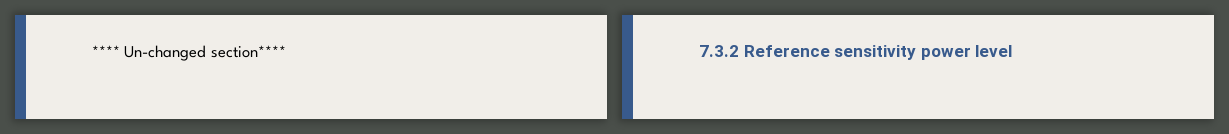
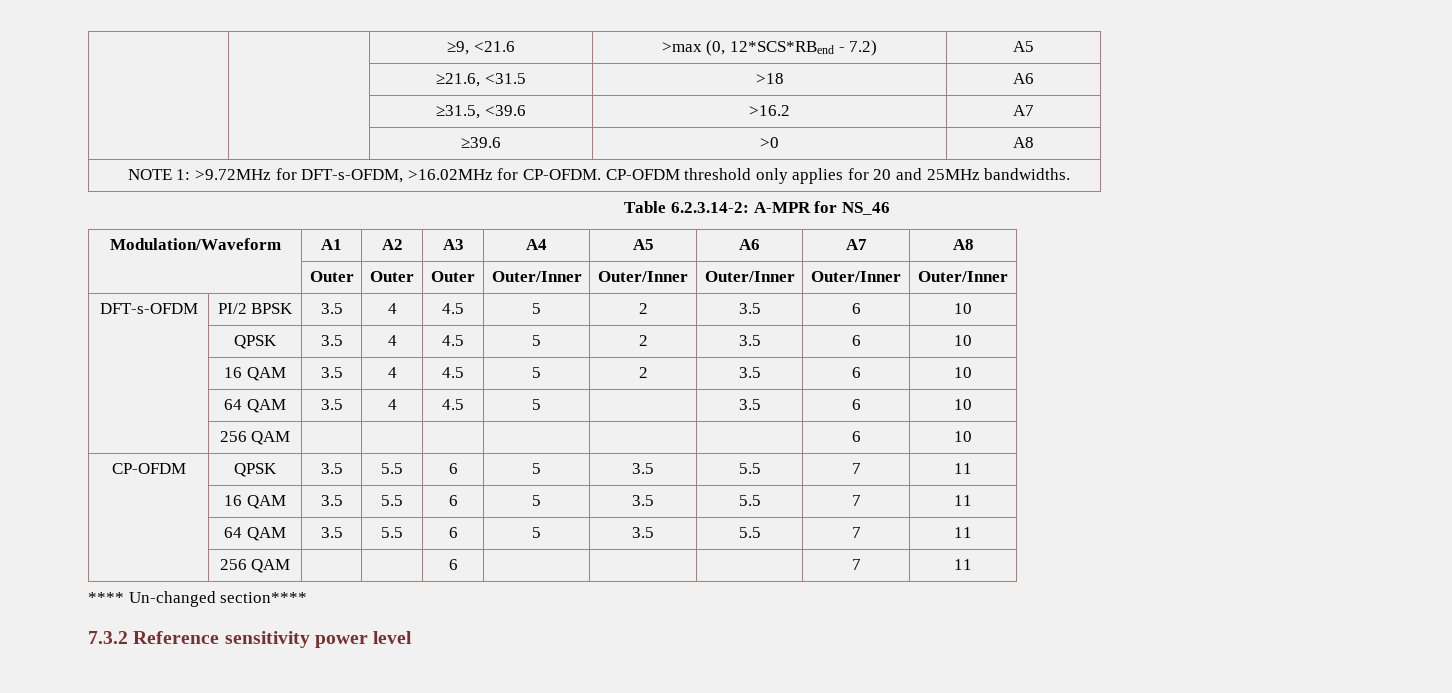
+ | | ≥9, <21.6 | >max (0, 12*SCS*RBend - 7.2) | A5
+ | | ≥21.6, <31.5 | >18 | A6
+ | | ≥31.5, <39.6 | >16.2 | A7
+ | | ≥39.6 | >0 | A8
+ NOTE 1: >9.72MHz for DFT-s-OFDM, >16.02MHz for CP-OFDM. CP-OFDM threshold only applies for 20 and 25MHz bandwidths.
+ Table 6.2.3.14-2: A-MPR for NS_46
+ Modulation/Waveform | A1 | A2 | A3 | A4 | A5 | A6 | A7 | A8
+ | Outer | Outer | Outer | Outer/Inner | Outer/Inner | Outer/Inner | Outer/Inner | Outer/Inner
+ DFT-s-OFDM | PI/2 BPSK | 3.5 | 4 | 4.5 | 5 | 2 | 3.5 | 6 | 10
+ | QPSK | 3.5 | 4 | 4.5 | 5 | 2 | 3.5 | 6 | 10
+ | 16 QAM | 3.5 | 4 | 4.5 | 5 | 2 | 3.5 | 6 | 10
+ | 64 QAM | 3.5 | 4 | 4.5 | 5 | | 3.5 | 6 | 10
+ | 256 QAM | | | | | | | 6 | 10
+ CP-OFDM | QPSK | 3.5 | 5.5 | 6 | 5 | 3.5 | 5.5 | 7 | 11
+ | 16 QAM | 3.5 | 5.5 | 6 | 5 | 3.5 | 5.5 | 7 | 11
+ | 64 QAM | 3.5 | 5.5 | 6 | 5 | 3.5 | 5.5 | 7 | 11
+ | 256 QAM | | | 6 | | | | 7 | 11

